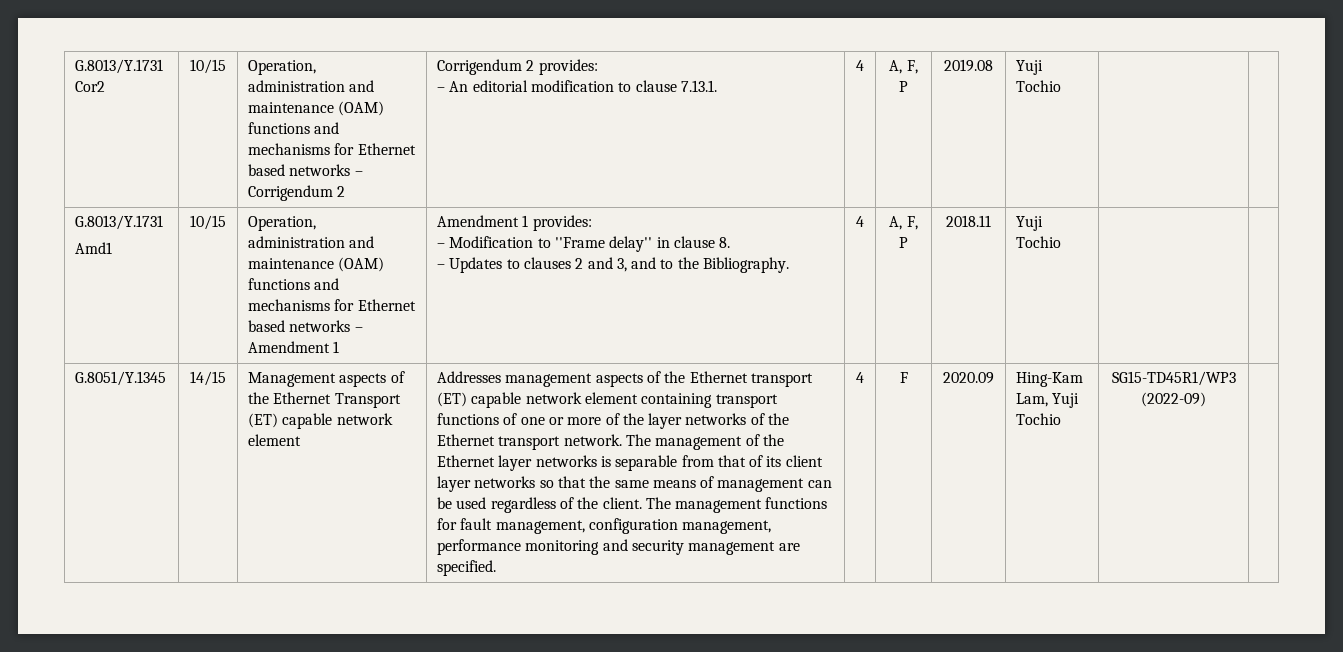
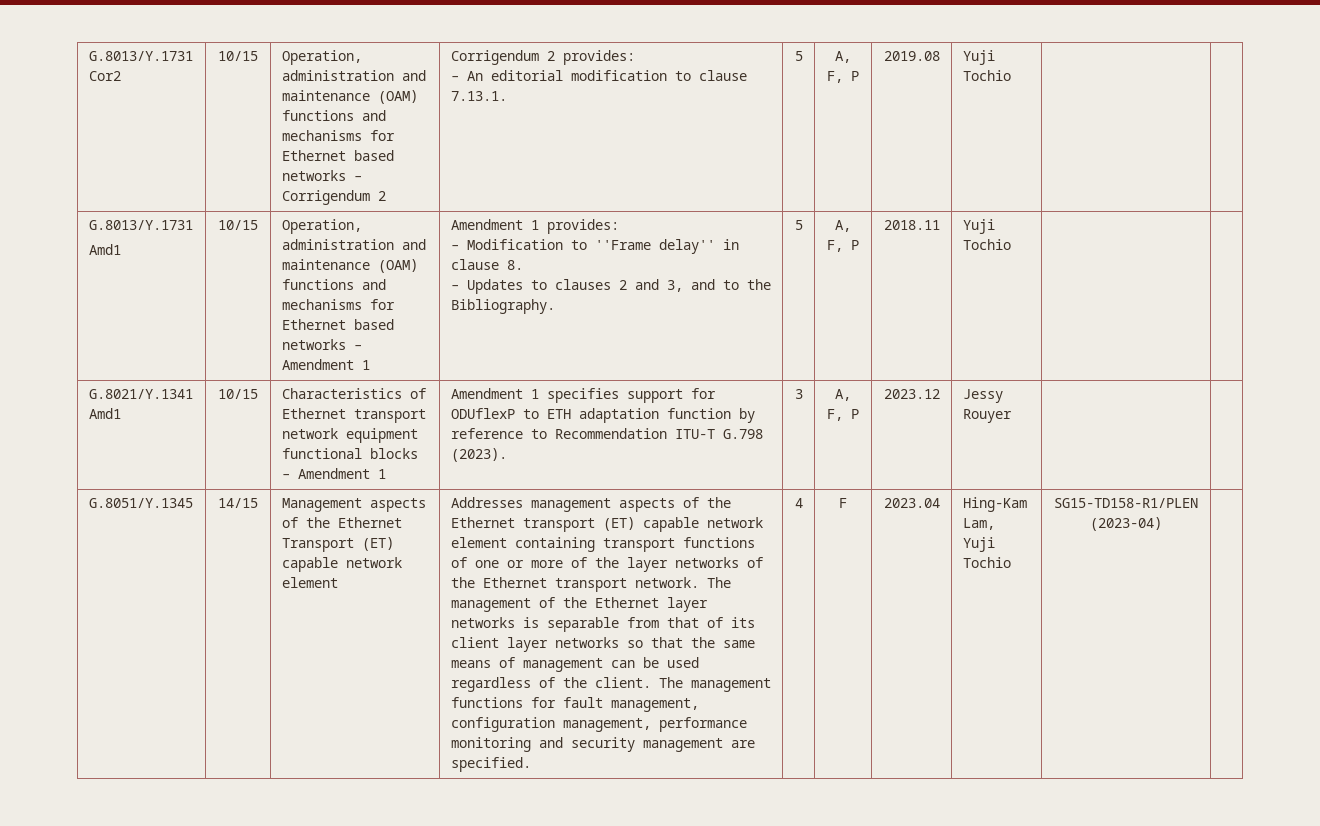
  G.8013/Y.1731 Cor2 | 10/15 | Operation, administration and maintenance (OAM) functions and mechanisms for Ethernet based networks – Corrigendum 2 | Corrigendum 2 provides:
- – An editorial modification to clause 7.13.1. | 4 | A, F, P | 2019.08 | Yuji Tochio | |
+ – An editorial modification to clause 7.13.1. | 5 | A, F, P | 2019.08 | Yuji Tochio | |
- – Updates to clauses 2 and 3, and to the Bibliography. | 4
+ – Updates to clauses 2 and 3, and to the Bibliography. | 5
+ G.8021/Y.1341 Amd1 | 10/15 | Characteristics of Ethernet transport network equipment functional blocks – Amendment 1 | Amendment 1 specifies support for ODUflexP to ETH adaptation function by reference to Recommendation ITU-T G.798 (2023). | 3 | A, F, P | 2023.12 | Jessy Rouyer | |
- 2020.09
+ 2023.04
- SG15-TD45R1/WP3 (2022-09)
+ SG15-TD158-R1/PLEN (2023-04)

